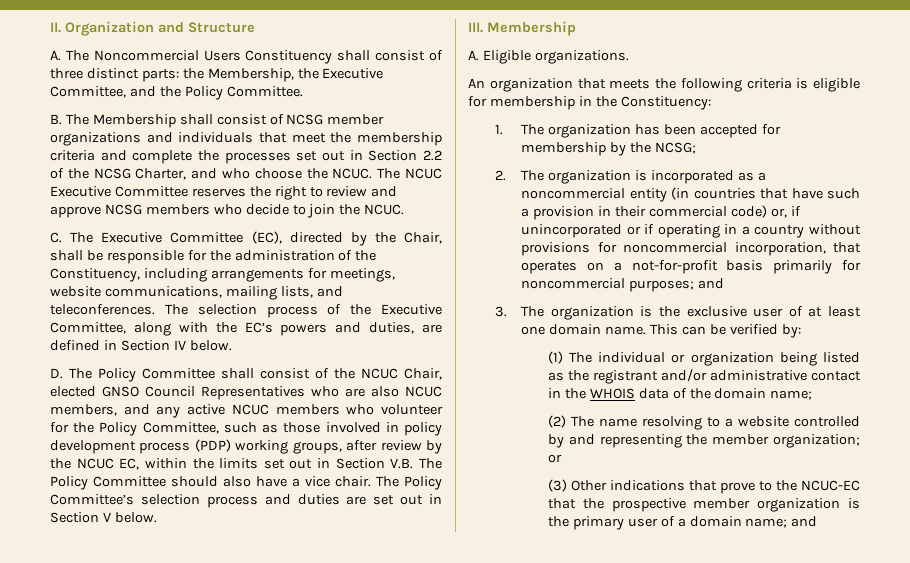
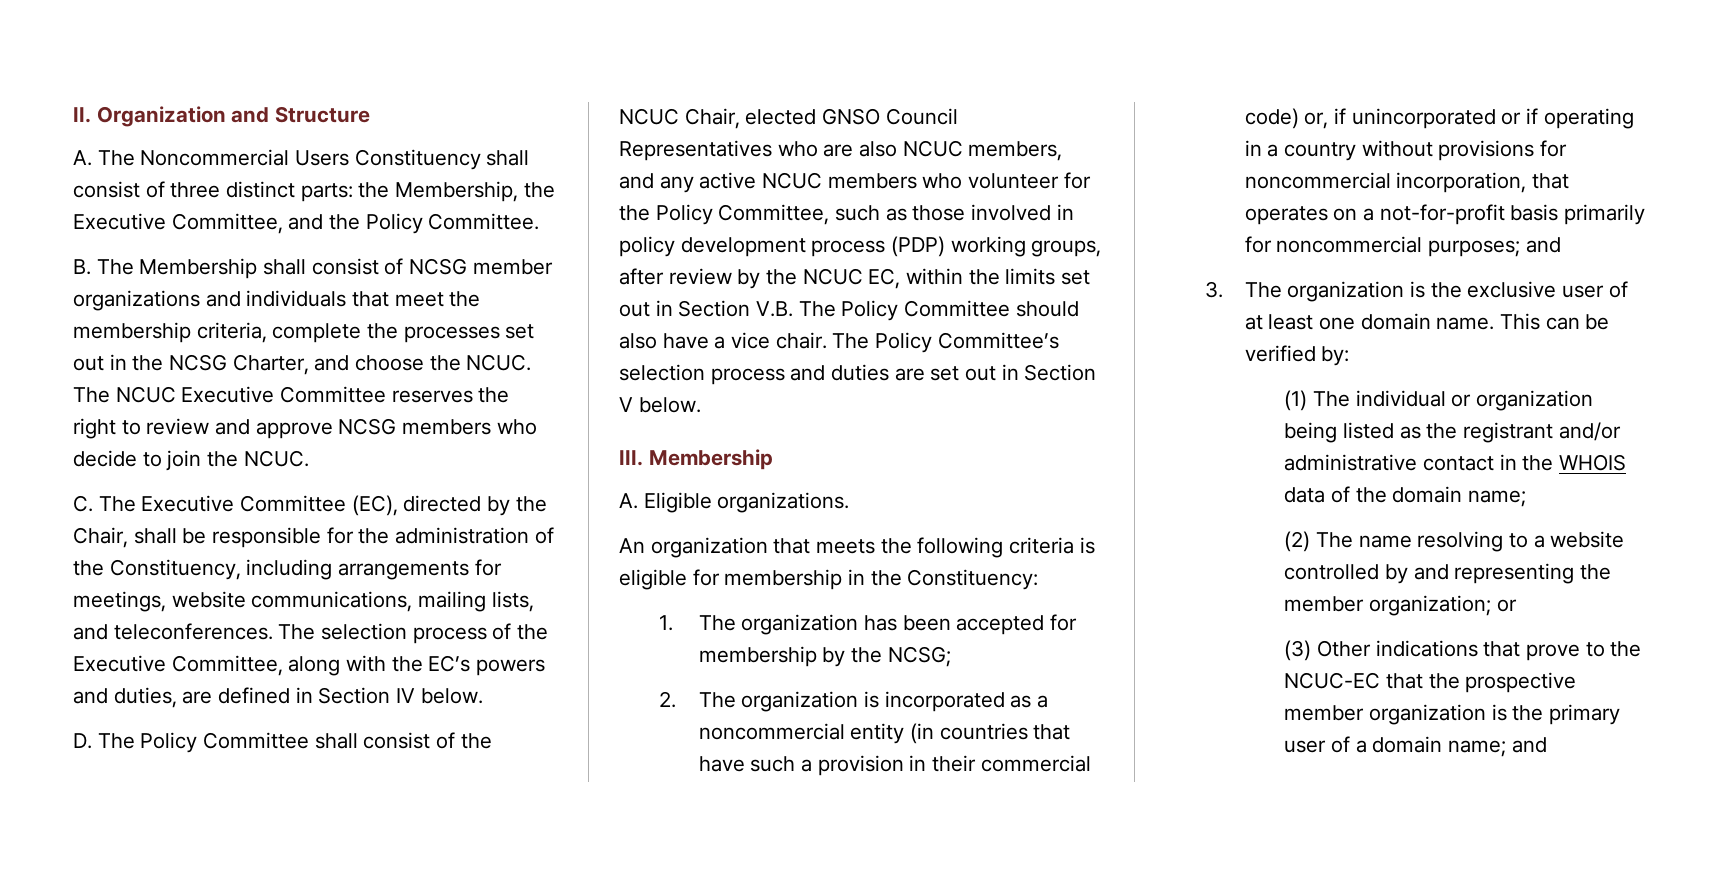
- B. The Membership shall consist of NCSG member organizations and individuals that meet the membership criteria and complete the processes set out in Section 2.2 of the NCSG Charter, and who choose the NCUC.
+ B. The Membership shall consist of NCSG member organizations and individuals that meet the membership criteria, complete the processes set out in the NCSG Charter, and choose the NCUC.

